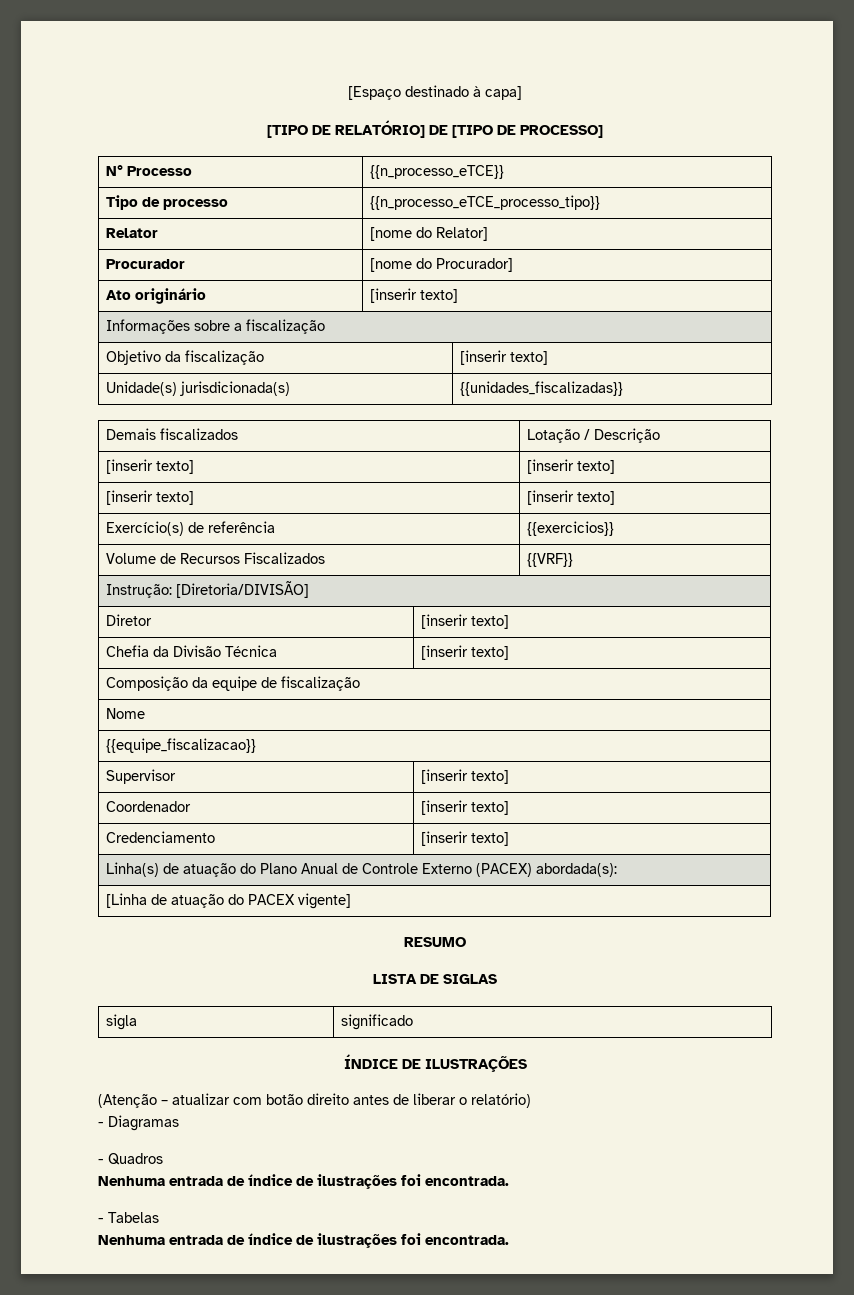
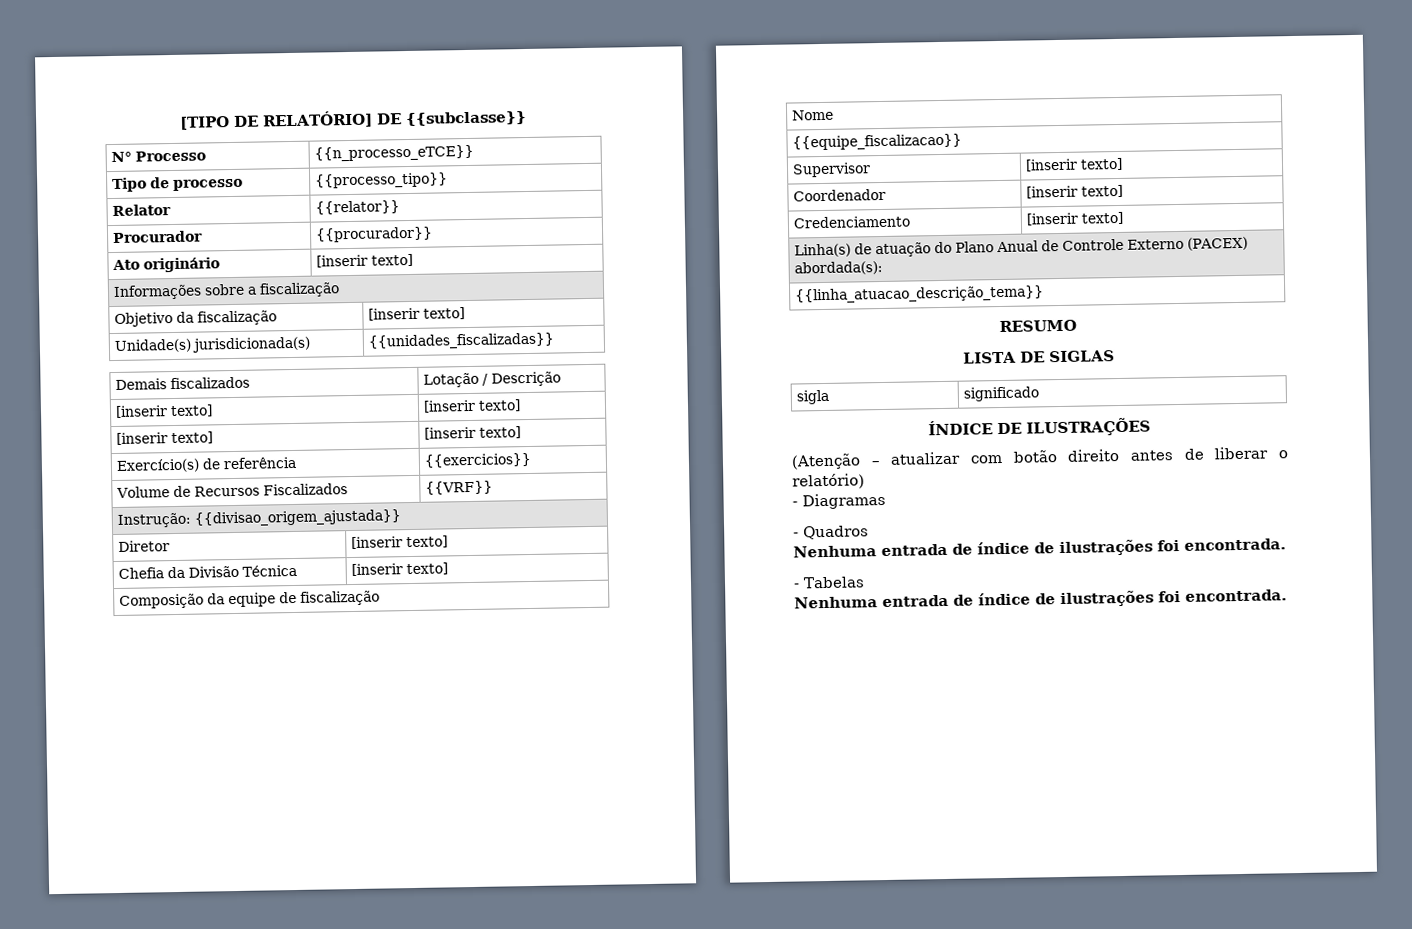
- [Espaço destinado à capa]
- [TIPO DE RELATÓRIO] DE [TIPO DE PROCESSO]
+ [TIPO DE RELATÓRIO] DE {{subclasse}}
- Tipo de processo | {{n_processo_eTCE_processo_tipo}}
+ Tipo de processo | {{processo_tipo}}
- Relator | [nome do Relator]
- Procurador | [nome do Procurador]
+ Relator | {{relator}}
+ Procurador | {{procurador}}
- Instrução: [Diretoria/DIVISÃO]
+ Instrução: {{divisao_origem_ajustada}}
- [Linha de atuação do PACEX vigente]
+ {{linha_atuacao_descrição_tema}}

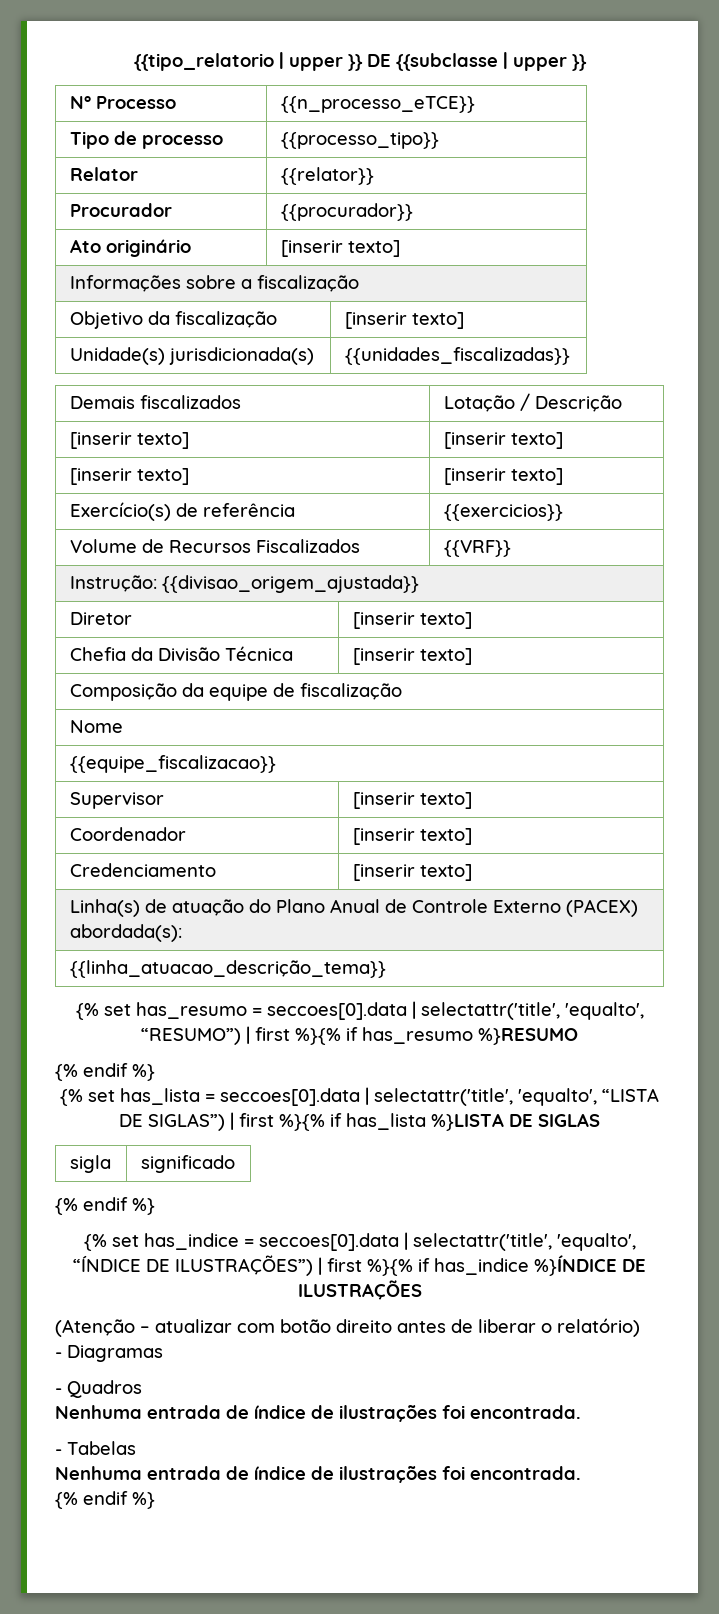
- [TIPO DE RELATÓRIO] DE {{subclasse}}
+ {{tipo_relatorio | upper }} DE {{subclasse | upper }}
- RESUMO
- LISTA DE SIGLAS
+ {% set has_resumo = seccoes[0].data | selectattr('title', 'equalto', “RESUMO”) | first %}{% if has_resumo %}RESUMO
+ {% endif %}
+ {% set has_lista = seccoes[0].data | selectattr('title', 'equalto', “LISTA DE SIGLAS”) | first %}{% if has_lista %}LISTA DE SIGLAS
  sigla | significado
- ÍNDICE DE ILUSTRAÇÕES
+ {% endif %}
+ {% set has_indice = seccoes[0].data | selectattr('title', 'equalto', “ÍNDICE DE ILUSTRAÇÕES”) | first %}{% if has_indice %}ÍNDICE DE ILUSTRAÇÕES
  - Tabelas
  Nenhuma entrada de índice de ilustrações foi encontrada.
+ {% endif %}

